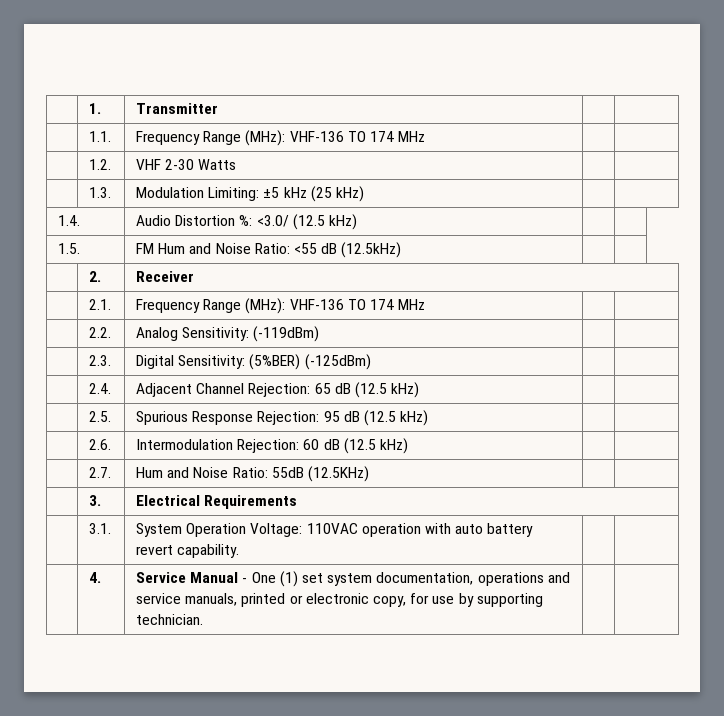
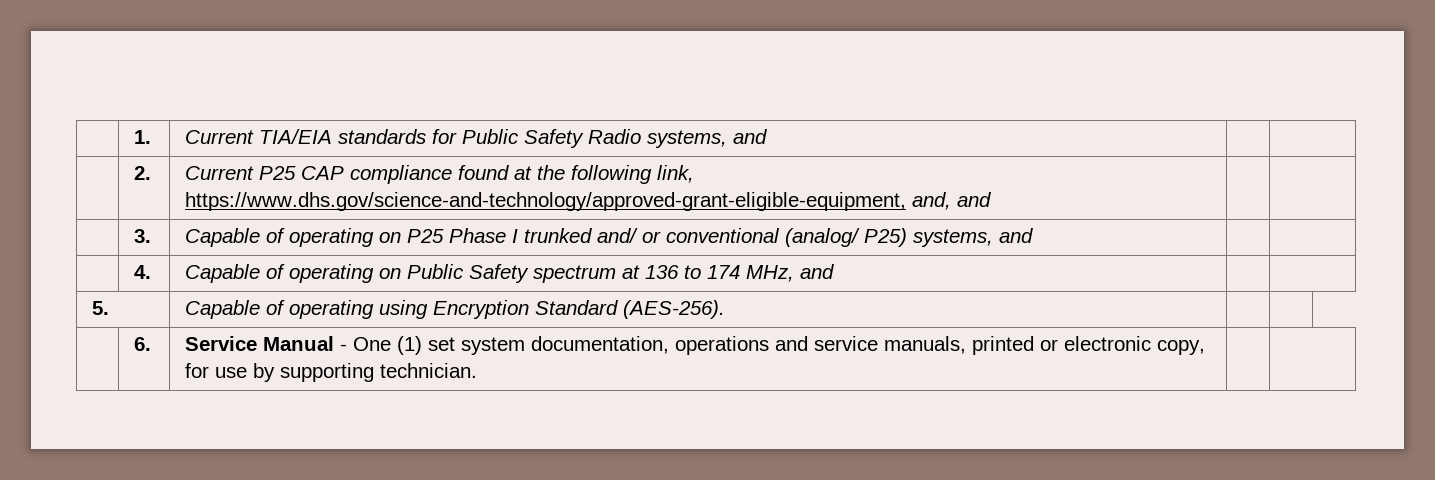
- | 1. | Transmitter | |
- | 1.1. | Frequency Range (MHz): VHF-136 TO 174 MHz | |
- | 1.2. | VHF 2-30 Watts | |
- | 1.3. | Modulation Limiting: ±5 kHz (25 kHz) | |
- 1.4. | Audio Distortion %: <3.0/ (12.5 kHz) | |
- 1.5. | FM Hum and Noise Ratio: <55 dB (12.5kHz) | |
- | 2. | Receiver
- | 2.1. | Frequency Range (MHz): VHF-136 TO 174 MHz | |
- | 2.2. | Analog Sensitivity: (-119dBm) | |
- | 2.3. | Digital Sensitivity: (5%BER) (-125dBm) | |
- | 2.4. | Adjacent Channel Rejection: 65 dB (12.5 kHz) | |
- | 2.5. | Spurious Response Rejection: 95 dB (12.5 kHz) | |
- | 2.6. | Intermodulation Rejection: 60 dB (12.5 kHz) | |
- | 2.7. | Hum and Noise Ratio: 55dB (12.5KHz) | |
- | 3. | Electrical Requirements
- | 3.1. | System Operation Voltage: 110VAC operation with auto battery revert capability. | |
- | 4. | Service Manual - One (1) set system documentation, operations and service manuals, printed or electronic copy, for use by supporting technician. | |
+ | 1. | Current TIA/EIA standards for Public Safety Radio systems, and | |
+ | 2. | Current P25 CAP compliance found at the following link, https://www.dhs.gov/science-and-technology/approved-grant-eligible-equipment, and, and | |
+ | 3. | Capable of operating on P25 Phase I trunked and/ or conventional (analog/ P25) systems, and | |
+ | 4. | Capable of operating on Public Safety spectrum at 136 to 174 MHz, and | |
+ 5. | Capable of operating using Encryption Standard (AES-256). | |
+ | 6. | Service Manual - One (1) set system documentation, operations and service manuals, printed or electronic copy, for use by supporting technician. | |

